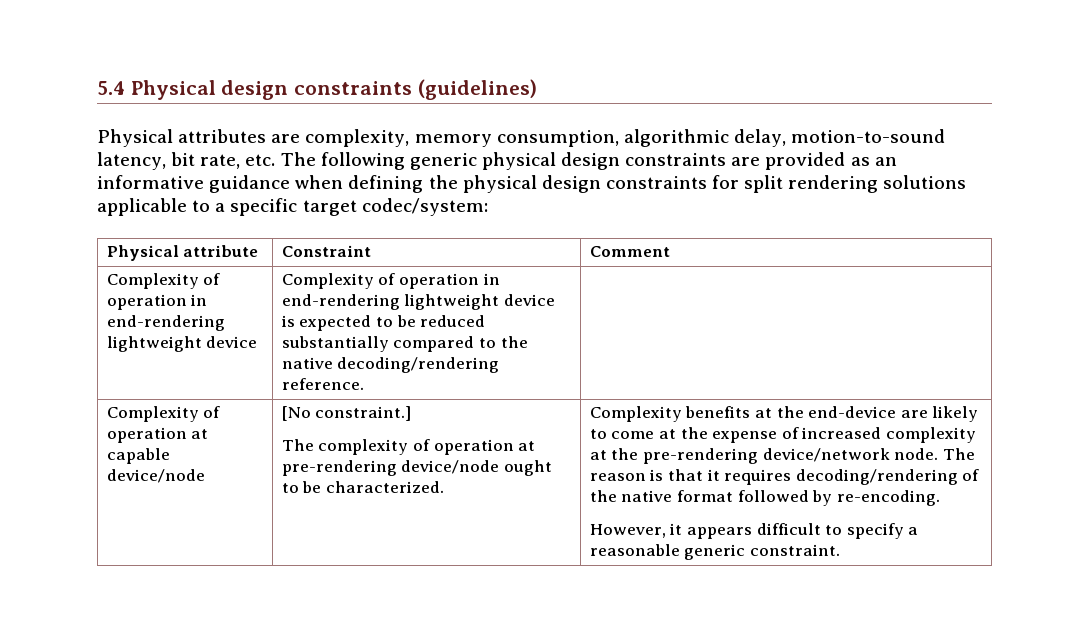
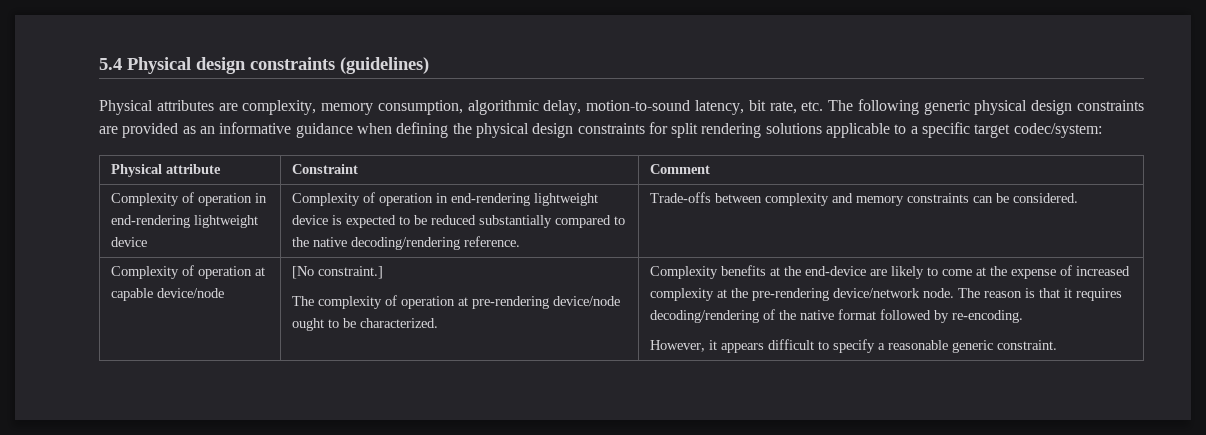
- Complexity of operation in end-rendering lightweight device | Complexity of operation in end-rendering lightweight device is expected to be reduced substantially compared to the native decoding/rendering reference. |
+ Complexity of operation in end-rendering lightweight device | Complexity of operation in end-rendering lightweight device is expected to be reduced substantially compared to the native decoding/rendering reference. | Trade-offs between complexity and memory constraints can be considered.

